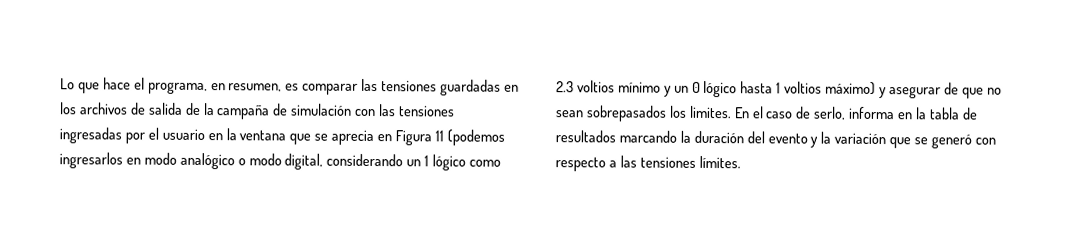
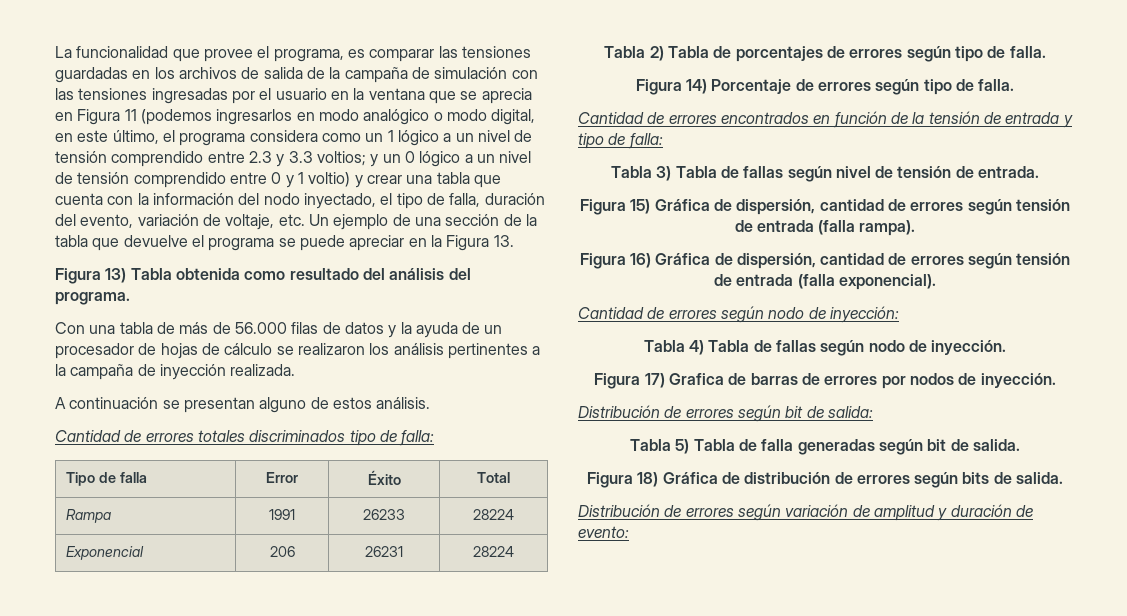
- Lo que hace el programa, en resumen, es comparar las tensiones guardadas en los archivos de salida de la campaña de simulación con las tensiones ingresadas por el usuario en la ventana que se aprecia en Figura 11 (podemos ingresarlos en modo analógico o modo digital, considerando un 1 lógico como 2.3 voltios mínimo y un 0 lógico hasta 1 voltios máximo) y asegurar de que no sean sobrepasados los limites. En el caso de serlo, informa en la tabla de resultados marcando la duración del evento y la variación que se generó con respecto a las tensiones límites.
+ La funcionalidad que provee el programa, es comparar las tensiones guardadas en los archivos de salida de la campaña de simulación con las tensiones ingresadas por el usuario en la ventana que se aprecia en Figura 11 (podemos ingresarlos en modo analógico o modo digital, en este último, el programa considera como un 1 lógico a un nivel de tensión comprendido entre 2.3 y 3.3 voltios; y un 0 lógico a un nivel de tensión comprendido entre 0 y 1 voltio) y crear una tabla que cuenta con la información del nodo inyectado, el tipo de falla, duración del evento, variación de voltaje, etc. Un ejemplo de una sección de la tabla que devuelve el programa se puede apreciar en la Figura 13.
+ Figura 13) Tabla obtenida como resultado del análisis del programa.
+ Con una tabla de más de 56.000 filas de datos y la ayuda de un procesador de hojas de cálculo se realizaron los análisis pertinentes a la campaña de inyección realizada.
+ A continuación se presentan alguno de estos análisis.
+ Cantidad de errores totales discriminados tipo de falla:
+ Tipo de falla | Error | Éxito | Total
+ Rampa | 1991 | 26233 | 28224
+ Exponencial | 206 | 26231 | 28224
+ Tabla 2) Tabla de porcentajes de errores según tipo de falla.
+ Figura 14) Porcentaje de errores según tipo de falla.
+ Cantidad de errores encontrados en función de la tensión de entrada y tipo de falla:
+ Tabla 3) Tabla de fallas según nivel de tensión de entrada.
+ Figura 15) Gráfica de dispersión, cantidad de errores según tensión de entrada (falla rampa).
+ Figura 16) Gráfica de dispersión, cantidad de errores según tensión de entrada (falla exponencial).
+ Cantidad de errores según nodo de inyección:
+ Tabla 4) Tabla de fallas según nodo de inyección.
+ Figura 17) Grafica de barras de errores por nodos de inyección.
+ Distribución de errores según bit de salida:
+ Tabla 5) Tabla de falla generadas según bit de salida.
+ Figura 18) Gráfica de distribución de errores según bits de salida.
+ Distribución de errores según variación de amplitud y duración de evento:

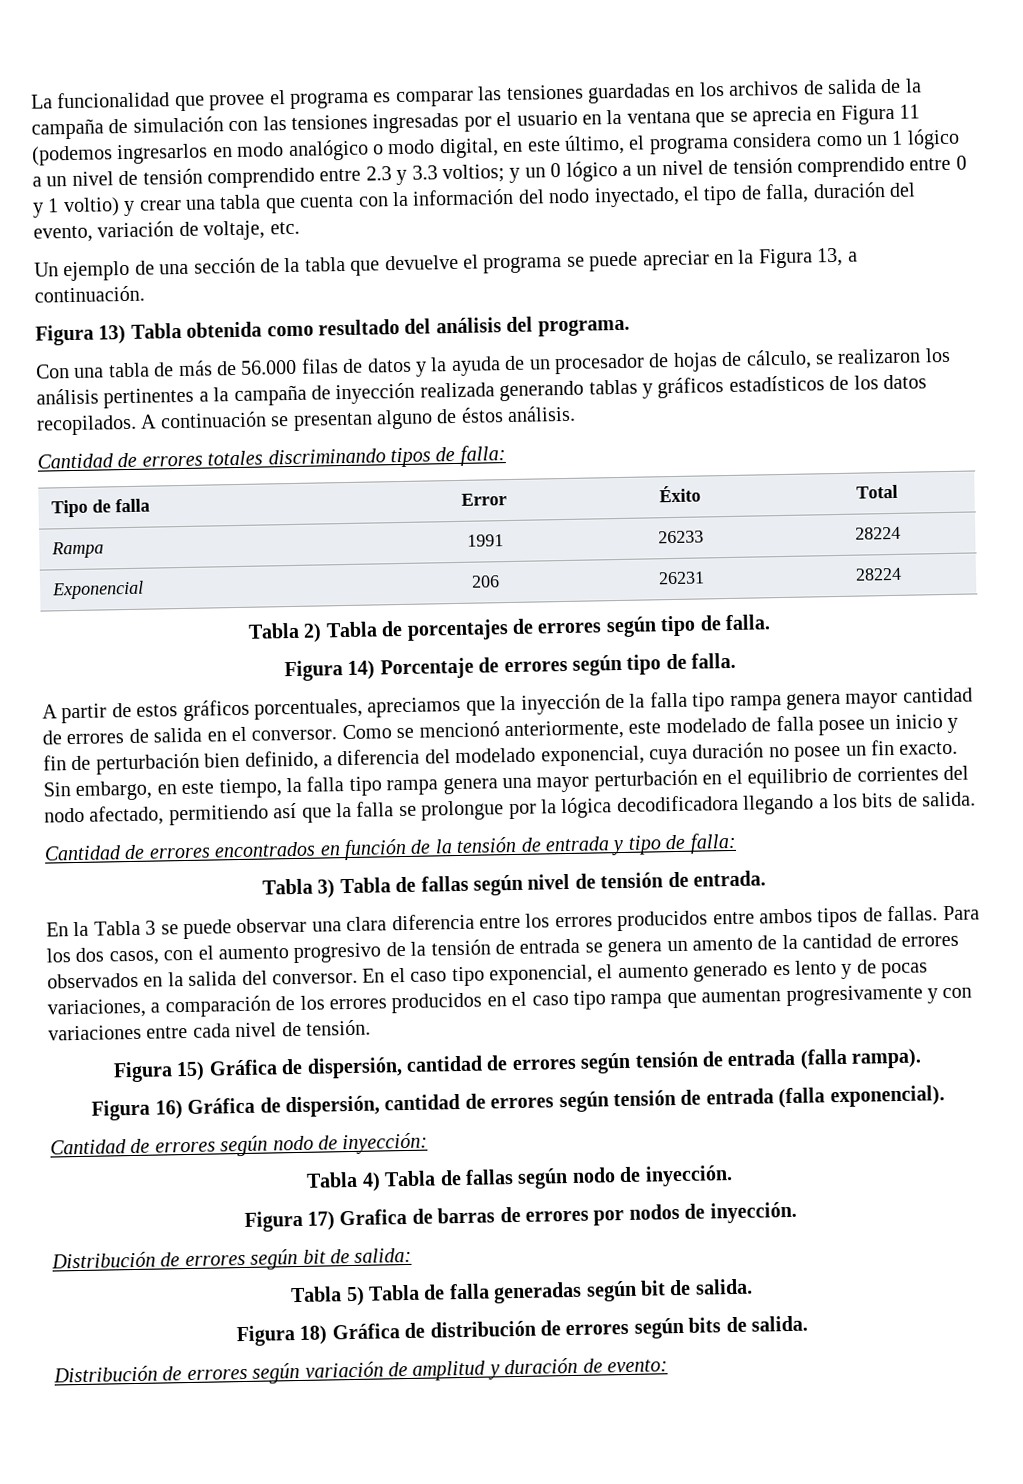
- La funcionalidad que provee el programa, es comparar las tensiones guardadas en los archivos de salida de la campaña de simulación con las tensiones ingresadas por el usuario en la ventana que se aprecia en Figura 11 (podemos ingresarlos en modo analógico o modo digital, en este último, el programa considera como un 1 lógico a un nivel de tensión comprendido entre 2.3 y 3.3 voltios;
+ La funcionalidad que provee el programa es comparar las tensiones guardadas en los archivos de salida de la campaña de simulación con las tensiones ingresadas por el usuario en la ventana que se aprecia en Figura 11 (podemos ingresarlos en modo analógico o modo digital, en este último, el programa considera como un 1 lógico a un nivel de tensión comprendido entre 2.3 y 3.3 voltios;
- y un 0 lógico a un nivel de tensión comprendido entre 0 y 1 voltio) y crear una tabla que cuenta con la información del nodo inyectado, el tipo de falla, duración del evento, variación de voltaje, etc. Un ejemplo de una sección de la tabla que devuelve el programa se puede apreciar en la Figura 13.
+ y un 0 lógico a un nivel de tensión comprendido entre 0 y 1 voltio) y crear una tabla que cuenta con la información del nodo inyectado, el tipo de falla, duración del evento, variación de voltaje, etc.
+ Un ejemplo de una sección de la tabla que devuelve el programa se puede apreciar en la Figura 13, a continuación.
- Con una tabla de más de 56.000 filas de datos y la ayuda de un procesador de hojas de cálculo se realizaron los análisis pertinentes a la campaña de inyección realizada.
- A continuación se presentan alguno de estos análisis.
+ Con una tabla de más de 56.000 filas de datos y la ayuda de un procesador de hojas de cálculo, se realizaron los análisis pertinentes a la campaña de inyección realizada generando tablas y gráficos estadísticos de los datos recopilados. A continuación se presentan alguno de éstos análisis.
- Cantidad de errores totales discriminados tipo de falla:
+ Cantidad de errores totales discriminando tipos de falla:
+ A partir de estos gráficos porcentuales, apreciamos que la inyección de la falla tipo rampa genera mayor cantidad de errores de salida en el conversor. Como se mencionó anteriormente, este modelado de falla posee un inicio y fin de perturbación bien definido, a diferencia del modelado exponencial, cuya duración no posee un fin exacto. Sin embargo, en este tiempo, la falla tipo rampa genera una mayor perturbación en el equilibrio de corrientes del nodo afectado, permitiendo así que la falla se prolongue por la lógica decodificadora llegando a los bits de salida.
+ En la Tabla 3 se puede observar una clara diferencia entre los errores producidos entre ambos tipos de fallas. Para los dos casos, con el aumento progresivo de la tensión de entrada se genera un amento de la cantidad de errores observados en la salida del conversor. En el caso tipo exponencial, el aumento generado es lento y de pocas variaciones, a comparación de los errores producidos en el caso tipo rampa que aumentan progresivamente y con variaciones entre cada nivel de tensión.

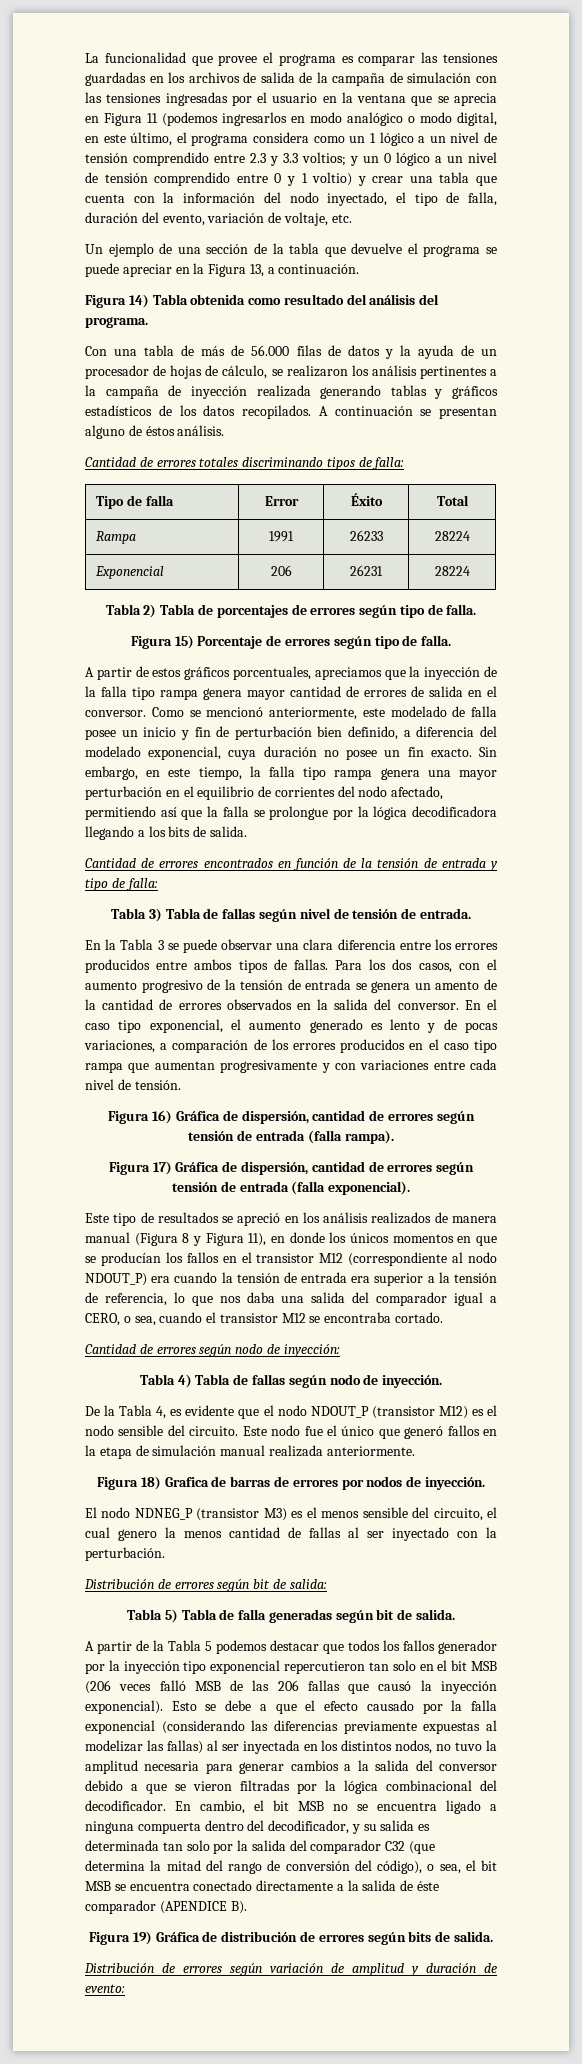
- Figura 13) Tabla obtenida como resultado del análisis del programa.
+ Figura 14) Tabla obtenida como resultado del análisis del programa.
- Figura 14) Porcentaje de errores según tipo de falla.
+ Figura 15) Porcentaje de errores según tipo de falla.
- Figura 15) Gráfica de dispersión, cantidad de errores según tensión de entrada (falla rampa).
+ Figura 16) Gráfica de dispersión, cantidad de errores según tensión de entrada (falla rampa).
- Figura 16) Gráfica de dispersión, cantidad de errores según tensión de entrada (falla exponencial).
+ Figura 17) Gráfica de dispersión, cantidad de errores según tensión de entrada (falla exponencial).
+ Este tipo de resultados se apreció en los análisis realizados de manera manual (Figura 8 y Figura 11), en donde los únicos momentos en que se producían los fallos en el transistor M12 (correspondiente al nodo NDOUT_P) era cuando la tensión de entrada era superior a la tensión de referencia, lo que nos daba una salida del comparador igual a CERO, o sea, cuando el transistor M12 se encontraba cortado.
- Figura 17) Grafica de barras de errores por nodos de inyección.
+ De la Tabla 4, es evidente que el nodo NDOUT_P (transistor M12) es el nodo sensible del circuito. Este nodo fue el único que generó fallos en la etapa de simulación manual realizada anteriormente.
+ Figura 18) Grafica de barras de errores por nodos de inyección.
+ El nodo NDNEG_P (transistor M3) es el menos sensible del circuito, el cual genero la menos cantidad de fallas al ser inyectado con la perturbación.
- Figura 18) Gráfica de distribución de errores según bits de salida.
+ A partir de la Tabla 5 podemos destacar que todos los fallos generador por la inyección tipo exponencial repercutieron tan solo en el bit MSB (206 veces falló MSB de las 206 fallas que causó la inyección exponencial). Esto se debe a que el efecto causado por la falla exponencial (considerando las diferencias previamente expuestas al modelizar las fallas) al ser inyectada en los distintos nodos, no tuvo la amplitud necesaria para generar cambios a la salida del conversor debido a que se vieron filtradas por la lógica combinacional del decodificador. En cambio, el bit MSB no se encuentra ligado a ninguna compuerta dentro del decodificador, y su salida es determinada tan solo por la salida del comparador C32 (que determina la mitad del rango de conversión del código), o sea, el bit MSB se encuentra conectado directamente a la salida de éste comparador (APENDICE B).
+ Figura 19) Gráfica de distribución de errores según bits de salida.

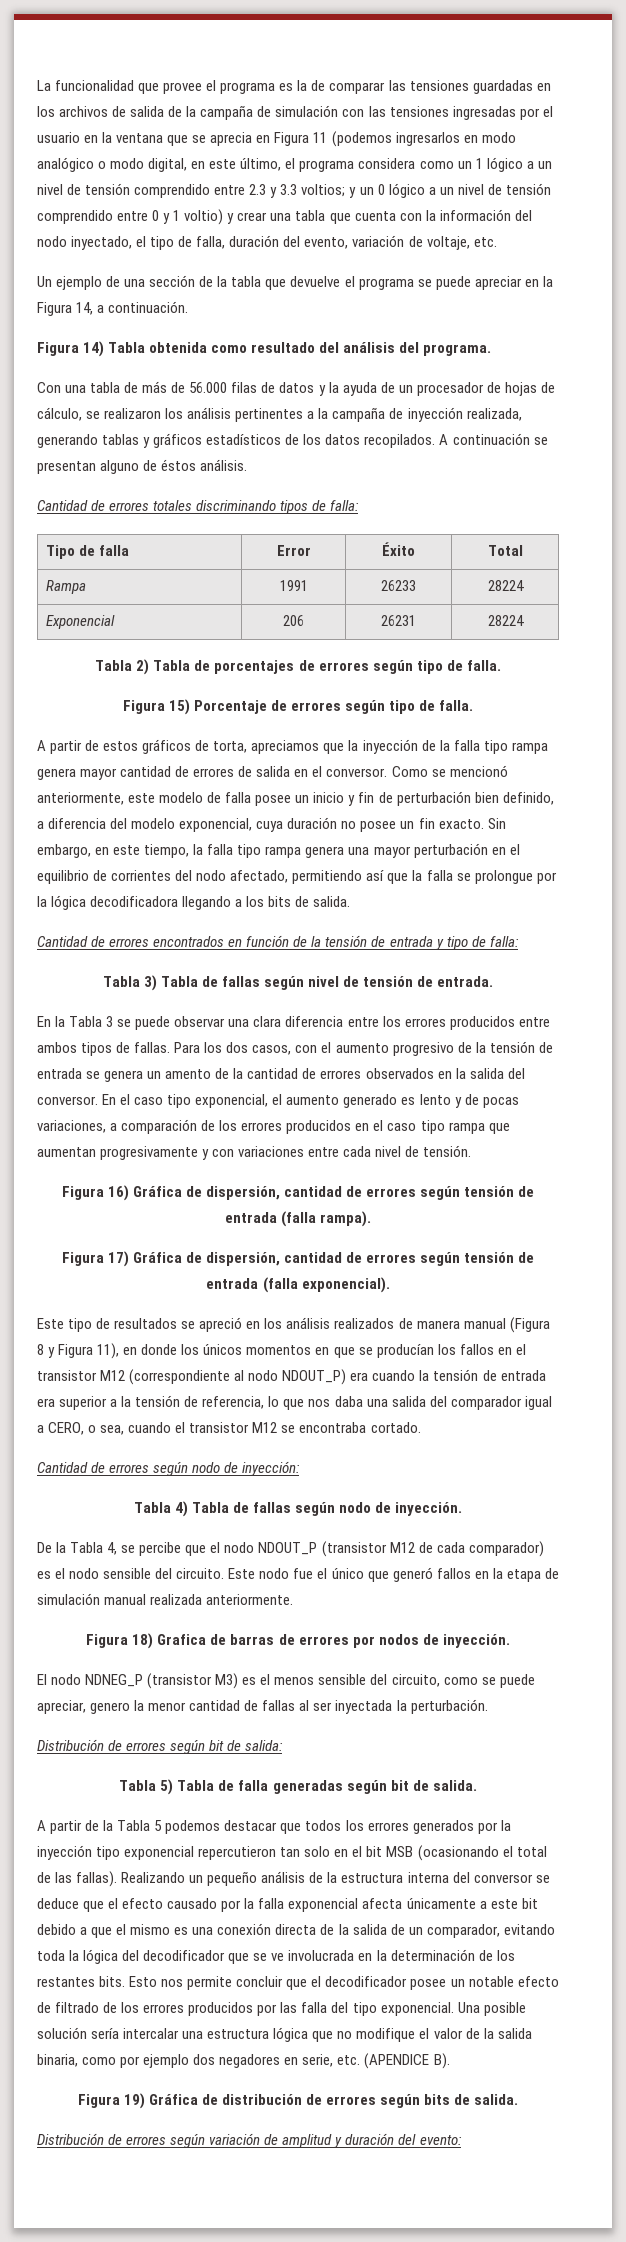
- La funcionalidad que provee el programa es comparar las tensiones guardadas en los archivos de salida de la campaña de simulación con las tensiones ingresadas por el usuario en la ventana que se aprecia en Figura 11 (podemos ingresarlos en modo analógico o modo digital, en este último, el programa considera como un 1 lógico a un nivel de tensión comprendido entre 2.3 y 3.3 voltios;
+ La funcionalidad que provee el programa es la de comparar las tensiones guardadas en los archivos de salida de la campaña de simulación con las tensiones ingresadas por el usuario en la ventana que se aprecia en Figura 11 (podemos ingresarlos en modo analógico o modo digital, en este último, el programa considera como un 1 lógico a un nivel de tensión comprendido entre 2.3 y 3.3 voltios;
- Un ejemplo de una sección de la tabla que devuelve el programa se puede apreciar en la Figura 13, a continuación.
+ Un ejemplo de una sección de la tabla que devuelve el programa se puede apreciar en la Figura 14, a continuación.
- Con una tabla de más de 56.000 filas de datos y la ayuda de un procesador de hojas de cálculo, se realizaron los análisis pertinentes a la campaña de inyección realizada generando tablas y gráficos estadísticos de los datos recopilados.
+ Con una tabla de más de 56.000 filas de datos y la ayuda de un procesador de hojas de cálculo, se realizaron los análisis pertinentes a la campaña de inyección realizada, generando tablas y gráficos estadísticos de los datos recopilados.
- A partir de estos gráficos porcentuales, apreciamos que la inyección de la falla tipo rampa genera mayor cantidad de errores de salida en el conversor.
+ A partir de estos gráficos de torta, apreciamos que la inyección de la falla tipo rampa genera mayor cantidad de errores de salida en el conversor.
- Como se mencionó anteriormente, este modelado de falla posee un inicio y fin de perturbación bien definido, a diferencia del modelado exponencial, cuya duración no posee un fin exacto.
+ Como se mencionó anteriormente, este modelo de falla posee un inicio y fin de perturbación bien definido, a diferencia del modelo exponencial, cuya duración no posee un fin exacto.
- De la Tabla 4, es evidente que el nodo NDOUT_P (transistor M12) es el nodo sensible del circuito.
+ De la Tabla 4, se percibe que el nodo NDOUT_P (transistor M12 de cada comparador) es el nodo sensible del circuito.
- El nodo NDNEG_P (transistor M3) es el menos sensible del circuito, el cual genero la menos cantidad de fallas al ser inyectado con la perturbación.
+ El nodo NDNEG_P (transistor M3) es el menos sensible del circuito, como se puede apreciar, genero la menor cantidad de fallas al ser inyectada la perturbación.
- A partir de la Tabla 5 podemos destacar que todos los fallos generador por la inyección tipo exponencial repercutieron tan solo en el bit MSB (206 veces falló MSB de las 206 fallas que causó la inyección exponencial). Esto se debe a que el efecto causado por la falla exponencial (considerando las diferencias previamente expuestas al modelizar las fallas) al ser inyectada en los distintos nodos, no tuvo la amplitud necesaria para generar cambios a la salida del conversor debido a que se vieron filtradas por la lógica combinacional del decodificador. En cambio, el bit MSB no se encuentra ligado a ninguna compuerta dentro del decodificador, y su salida es determinada tan solo por la salida del comparador C32 (que determina la mitad del rango de conversión del código), o sea, el bit MSB se encuentra conectado directamente a la salida de éste comparador (APENDICE B).
+ A partir de la Tabla 5 podemos destacar que todos los errores generados por la inyección tipo exponencial repercutieron tan solo en el bit MSB (ocasionando el total de las fallas). Realizando un pequeño análisis de la estructura interna del conversor se deduce que el efecto causado por la falla exponencial afecta únicamente a este bit debido a que el mismo es una conexión directa de la salida de un comparador, evitando toda la lógica del decodificador que se ve involucrada en la determinación de los restantes bits. Esto nos permite concluir que el decodificador posee un notable efecto de filtrado de los errores producidos por las falla del tipo exponencial. Una posible solución sería intercalar una estructura lógica que no modifique el valor de la salida binaria, como por ejemplo dos negadores en serie, etc. (APENDICE B).
- Distribución de errores según variación de amplitud y duración de evento:
+ Distribución de errores según variación de amplitud y duración del evento:

